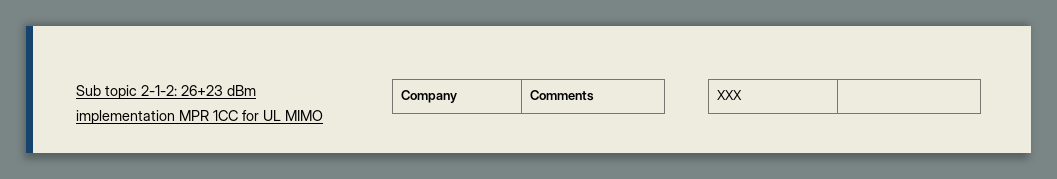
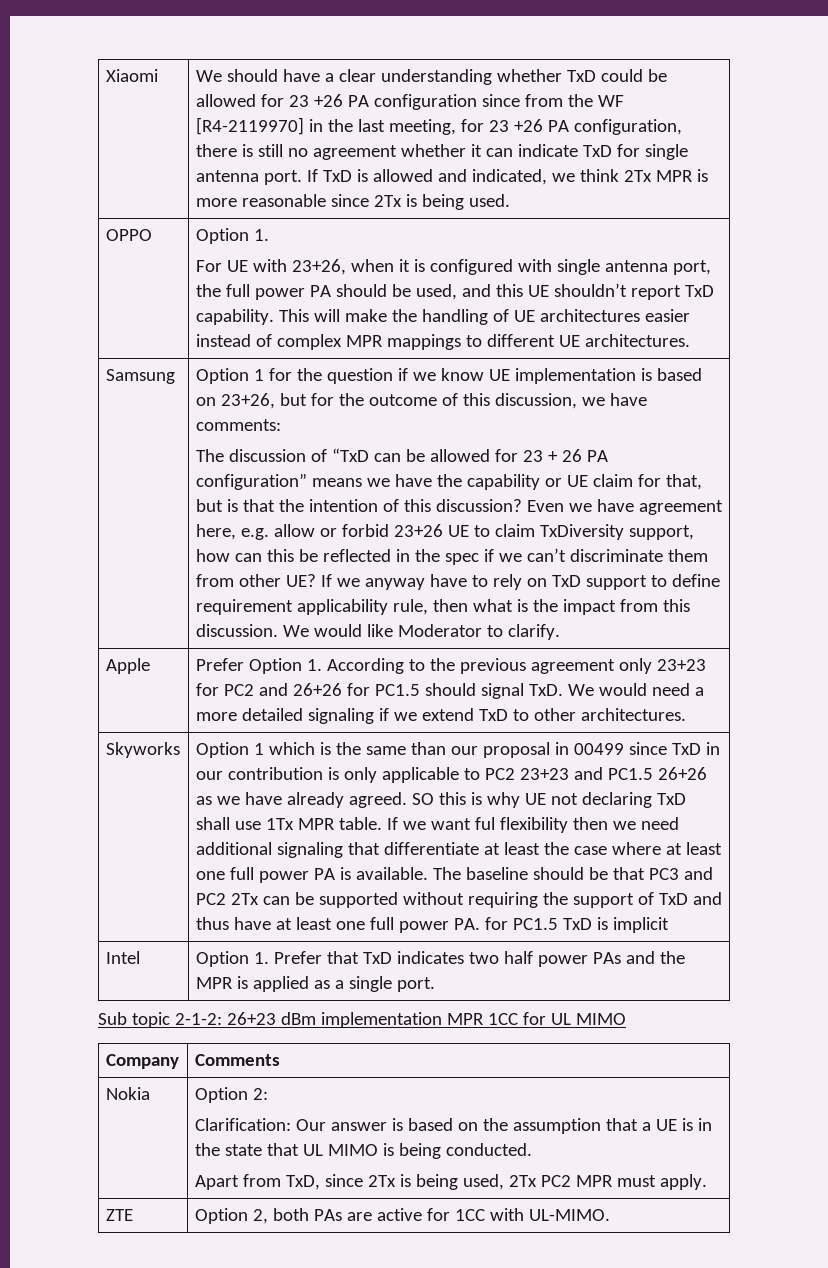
+ Xiaomi | We should have a clear understanding whether TxD could be allowed for 23 +26 PA configuration since from the WF [R4-2119970] in the last meeting, for 23 +26 PA configuration, there is still no agreement whether it can indicate TxD for single antenna port. If TxD is allowed and indicated, we think 2Tx MPR is more reasonable since 2Tx is being used.
+ OPPO | Option 1.
+ For UE with 23+26, when it is configured with single antenna port, the full power PA should be used, and this UE shouldn’t report TxD capability. This will make the handling of UE architectures easier instead of complex MPR mappings to different UE architectures.
+ Samsung | Option 1 for the question if we know UE implementation is based on 23+26, but for the outcome of this discussion, we have comments:
+ The discussion of “TxD can be allowed for 23 + 26 PA configuration” means we have the capability or UE claim for that, but is that the intention of this discussion? Even we have agreement here, e.g. allow or forbid 23+26 UE to claim TxDiversity support, how can this be reflected in the spec if we can’t discriminate them from other UE? If we anyway have to rely on TxD support to define requirement applicability rule, then what is the impact from this discussion. We would like Moderator to clarify.
+ Apple | Prefer Option 1. According to the previous agreement only 23+23 for PC2 and 26+26 for PC1.5 should signal TxD. We would need a more detailed signaling if we extend TxD to other architectures.
+ Skyworks | Option 1 which is the same than our proposal in 00499 since TxD in our contribution is only applicable to PC2 23+23 and PC1.5 26+26 as we have already agreed. SO this is why UE not declaring TxD shall use 1Tx MPR table. If we want ful flexibility then we need additional signaling that differentiate at least the case where at least one full power PA is available. The baseline should be that PC3 and PC2 2Tx can be supported without requiring the support of TxD and thus have at least one full power PA. for PC1.5 TxD is implicit
+ Intel | Option 1. Prefer that TxD indicates two half power PAs and the MPR is applied as a single port.
- XXX |
+ Nokia | Option 2:
+ Clarification: Our answer is based on the assumption that a UE is in the state that UL MIMO is being conducted.
+ Apart from TxD, since 2Tx is being used, 2Tx PC2 MPR must apply.
+ ZTE | Option 2, both PAs are active for 1CC with UL-MIMO.

